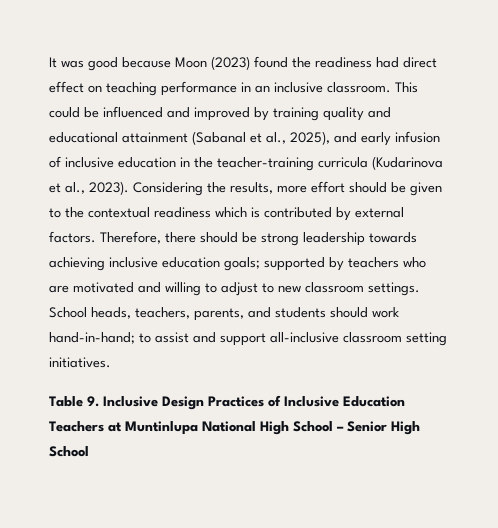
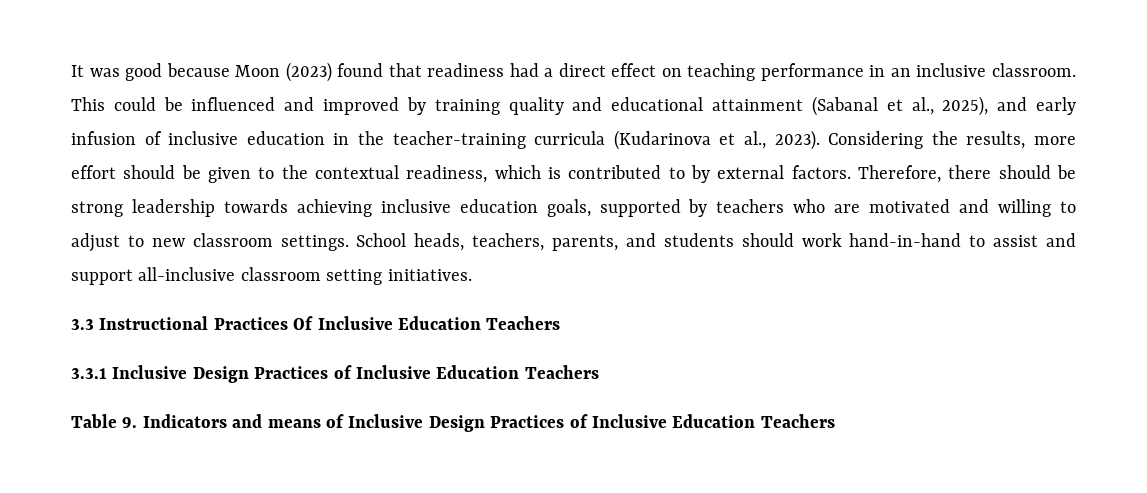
- It was good because Moon (2023) found the readiness had direct effect on teaching performance in an inclusive classroom.
+ It was good because Moon (2023) found that readiness had a direct effect on teaching performance in an inclusive classroom.
- Considering the results, more effort should be given to the contextual readiness which is contributed by external factors.
+ Considering the results, more effort should be given to the contextual readiness, which is contributed to by external factors.
- Therefore, there should be strong leadership towards achieving inclusive education goals; supported by teachers who are motivated and willing to adjust to new classroom settings.
+ Therefore, there should be strong leadership towards achieving inclusive education goals, supported by teachers who are motivated and willing to adjust to new classroom settings.
- School heads, teachers, parents, and students should work hand-in-hand; to assist and support all-inclusive classroom setting initiatives.
+ School heads, teachers, parents, and students should work hand-in-hand to assist and support all-inclusive classroom setting initiatives.
- Table 9. Inclusive Design Practices of Inclusive Education Teachers at Muntinlupa National High School – Senior High School
+ 3.3 Instructional Practices Of Inclusive Education Teachers
+ 3.3.1 Inclusive Design Practices of Inclusive Education Teachers
+ Table 9. Indicators and means of Inclusive Design Practices of Inclusive Education Teachers

